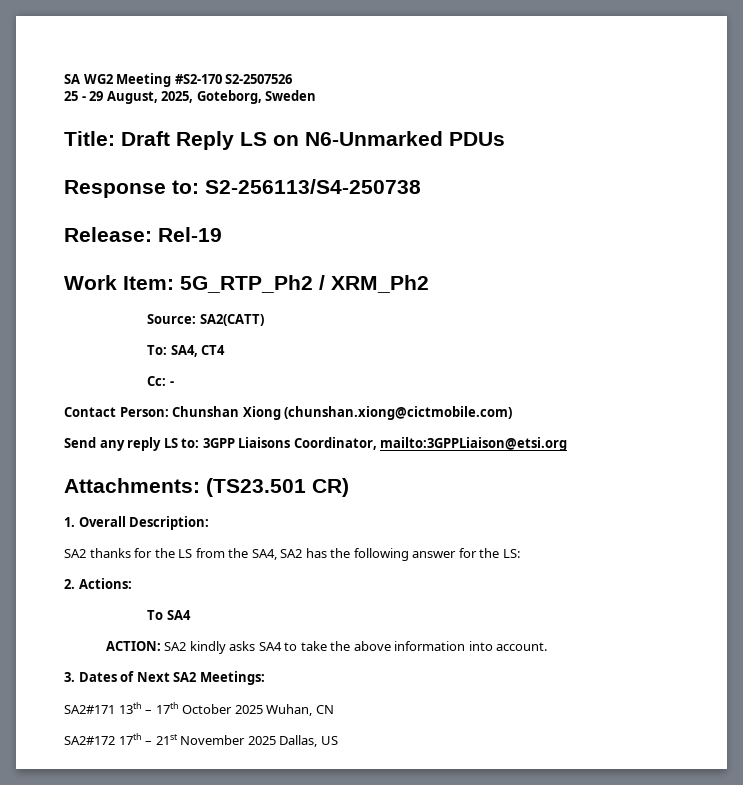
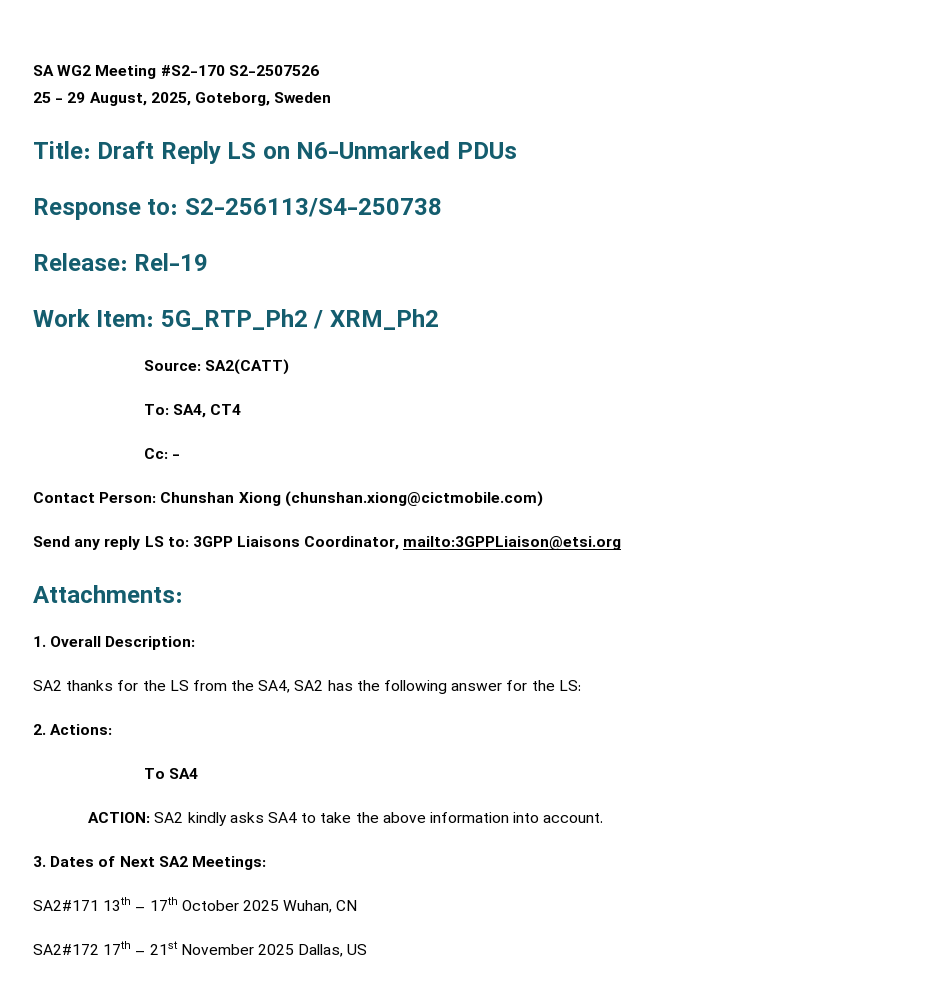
- Attachments: (TS23.501 CR)
+ Attachments:

